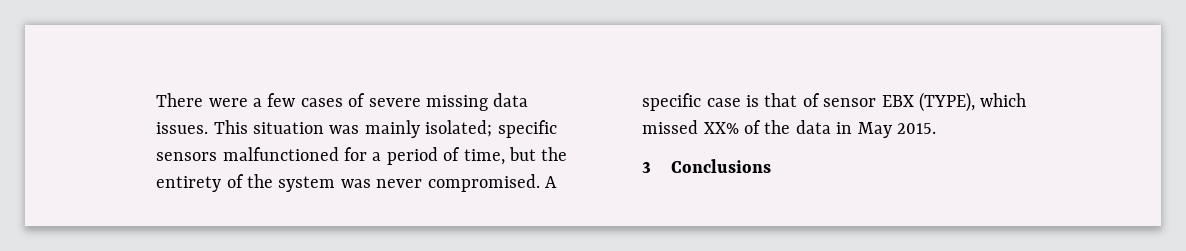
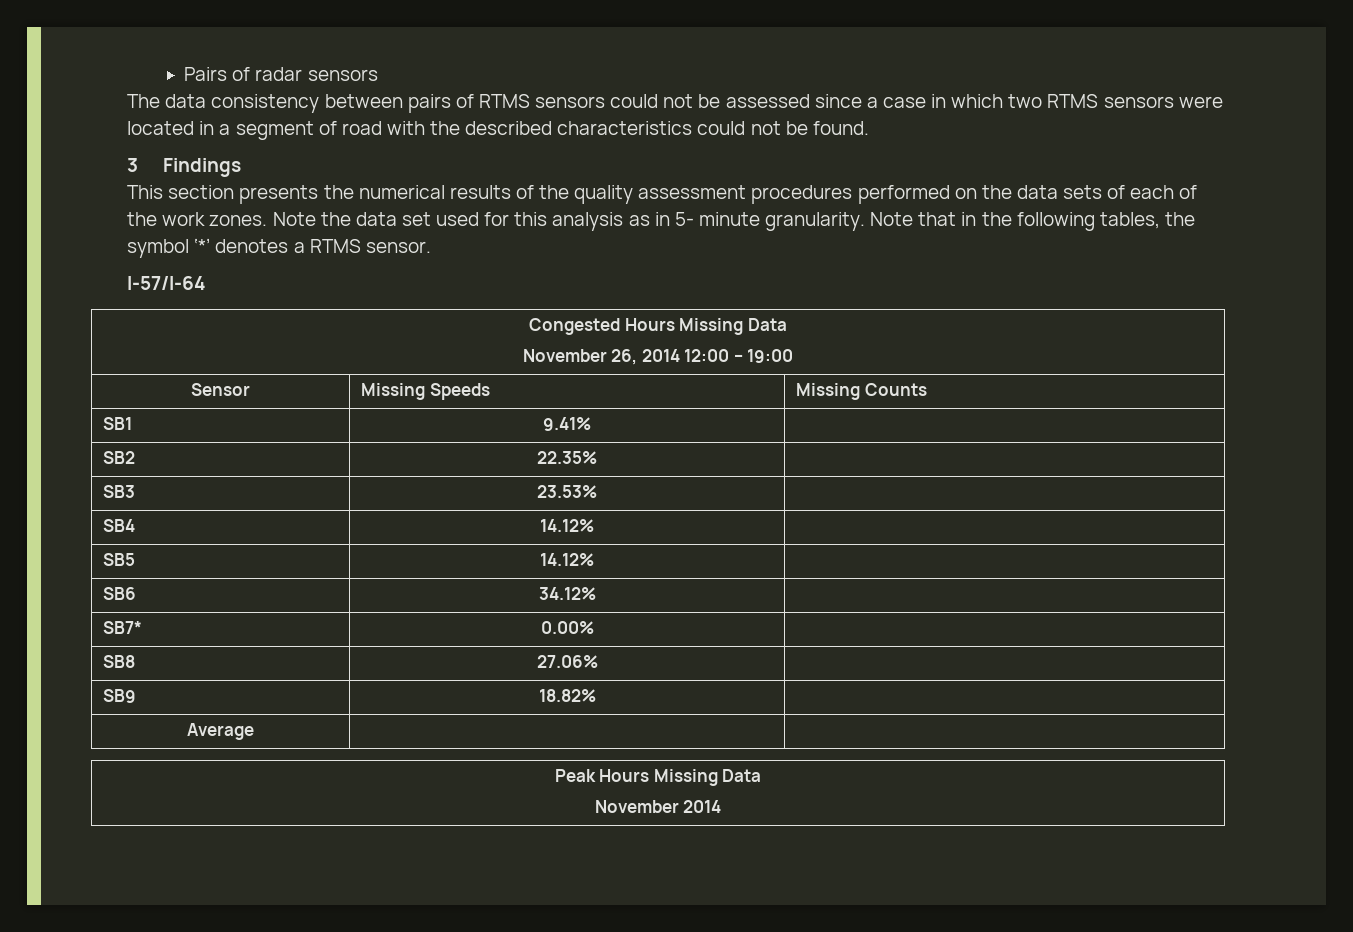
- There were a few cases of severe missing data issues. This situation was mainly isolated; specific sensors malfunctioned for a period of time, but the entirety of the system was never compromised. A specific case is that of sensor EBX (TYPE), which missed XX% of the data in May 2015.
- 3 Conclusions
+ Pairs of radar sensors
+ The data consistency between pairs of RTMS sensors could not be assessed since a case in which two RTMS sensors were located in a segment of road with the described characteristics could not be found.
+ 3 Findings
+ This section presents the numerical results of the quality assessment procedures performed on the data sets of each of the work zones. Note the data set used for this analysis as in 5- minute granularity. Note that in the following tables, the symbol ‘*’ denotes a RTMS sensor.
+ I-57/I-64
+ Congested Hours Missing Data
+ November 26, 2014 12:00 – 19:00
+ Sensor | Missing Speeds | Missing Counts
+ SB1 | 9.41% |
+ SB2 | 22.35% |
+ SB3 | 23.53% |
+ SB4 | 14.12% |
+ SB5 | 14.12% |
+ SB6 | 34.12% |
+ SB7* | 0.00% |
+ SB8 | 27.06% |
+ SB9 | 18.82% |
+ Average | |
+ Peak Hours Missing Data
+ November 2014

